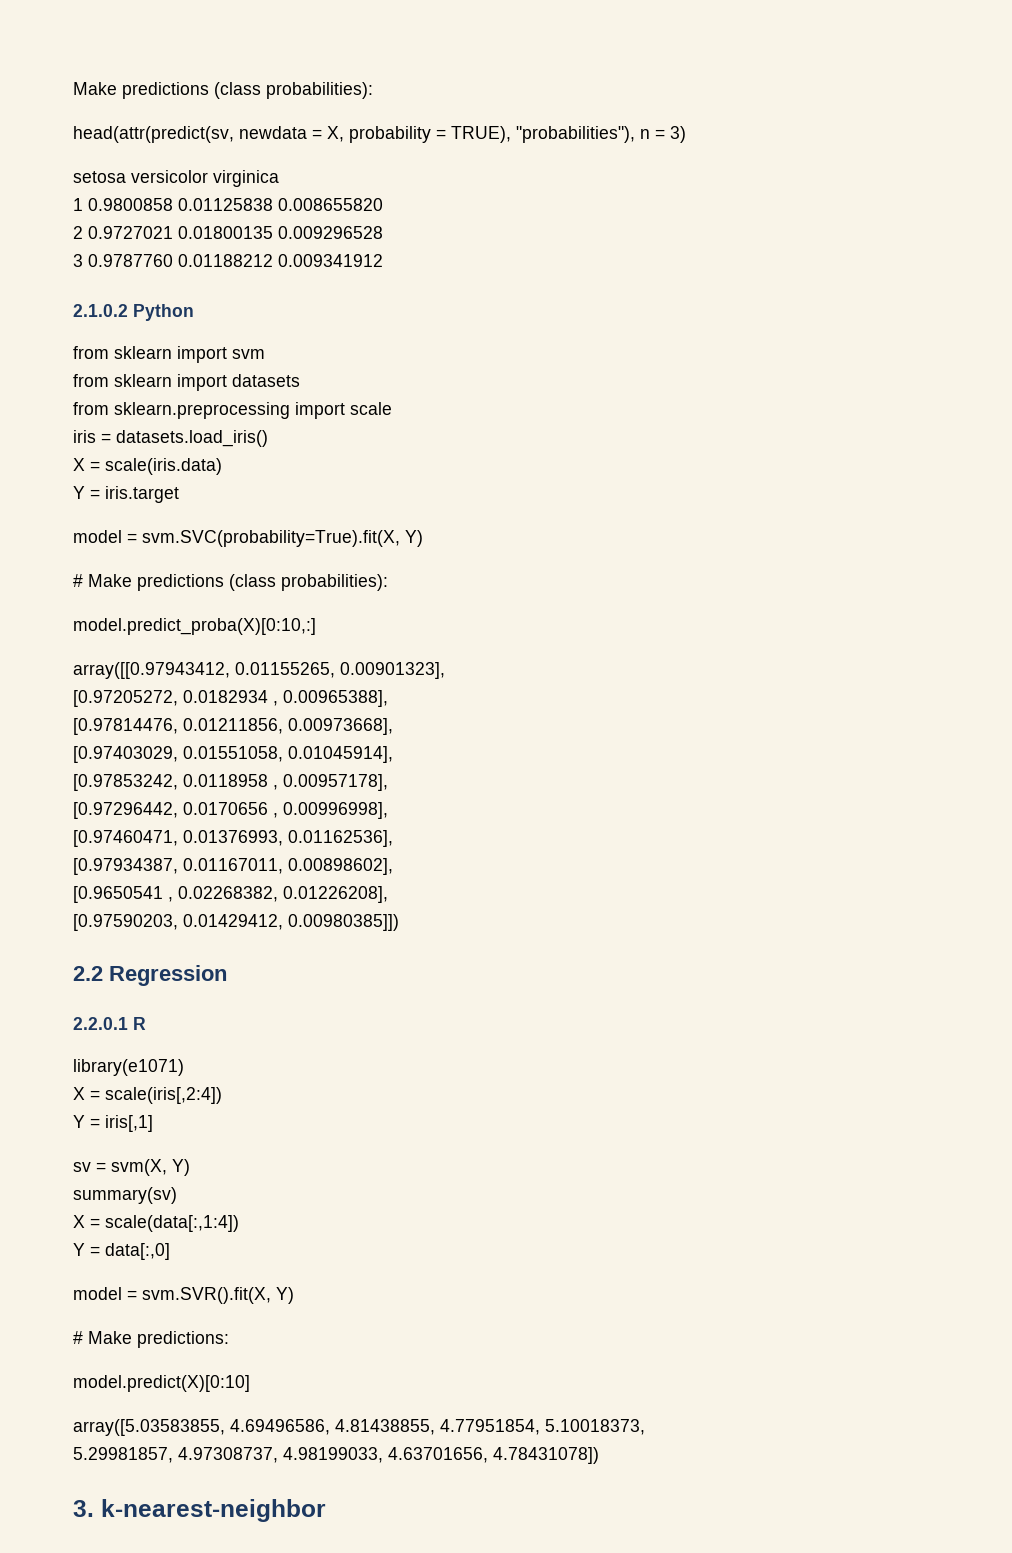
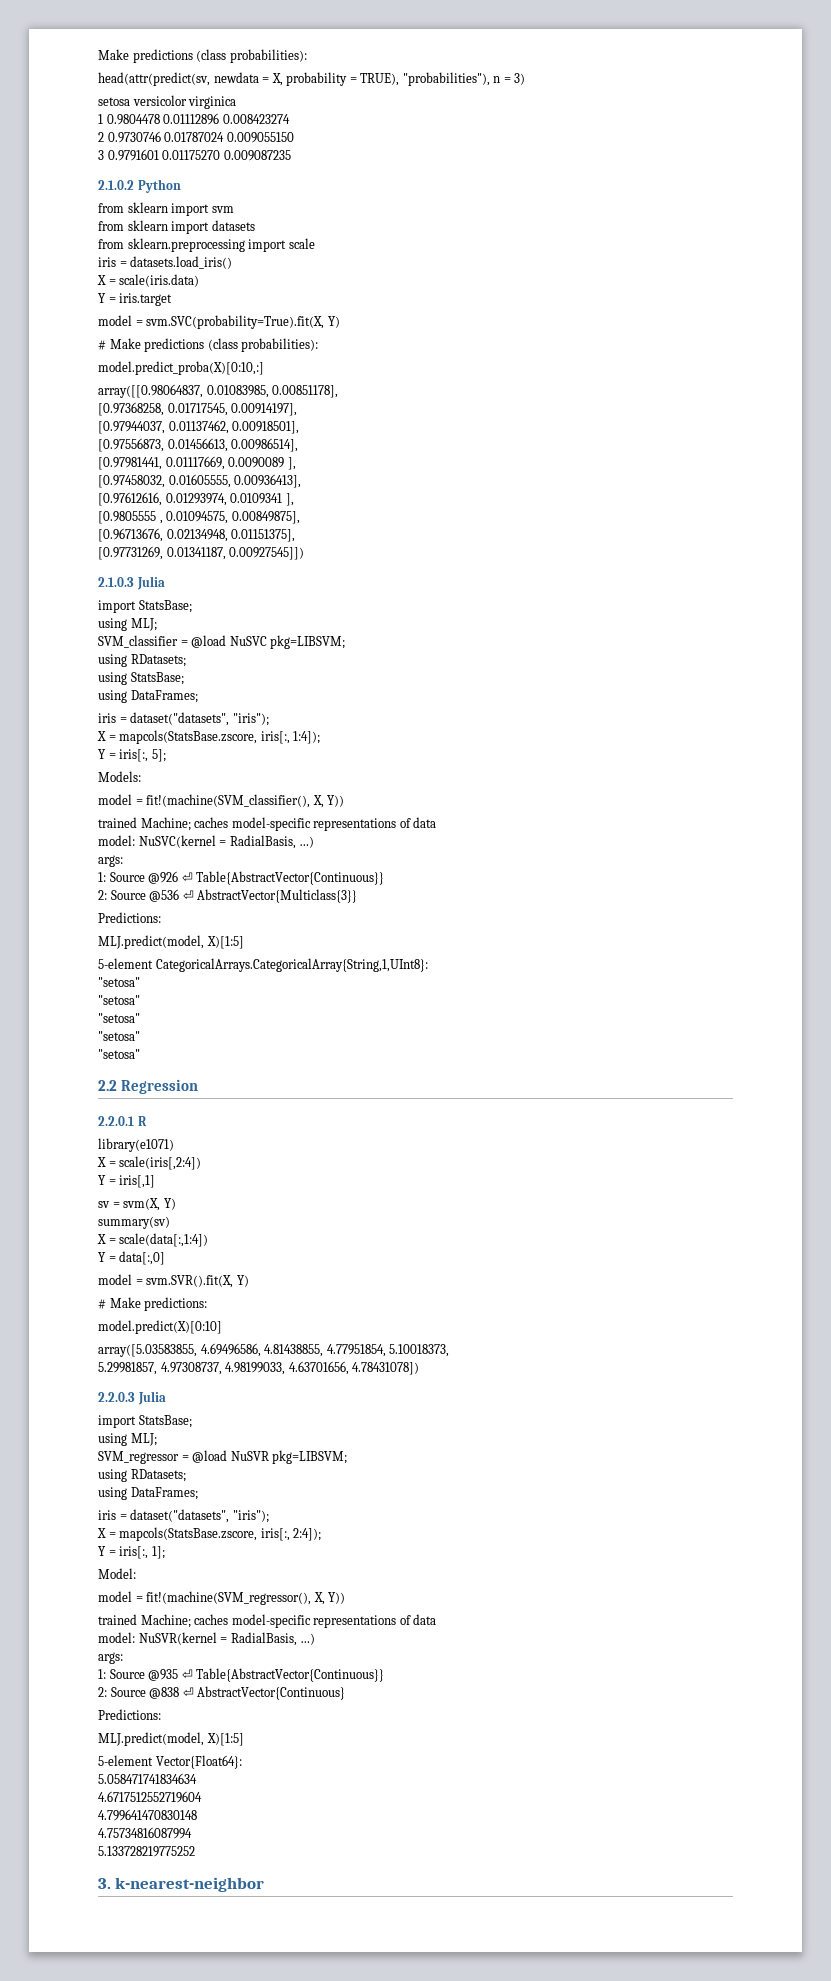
- 1 0.9800858 0.01125838 0.008655820
- 2 0.9727021 0.01800135 0.009296528
- 3 0.9787760 0.01188212 0.009341912
+ 1 0.9804478 0.01112896 0.008423274
+ 2 0.9730746 0.01787024 0.009055150
+ 3 0.9791601 0.01175270 0.009087235
- array([[0.97943412, 0.01155265, 0.00901323],
- [0.97205272, 0.0182934 , 0.00965388],
- [0.97814476, 0.01211856, 0.00973668],
- [0.97403029, 0.01551058, 0.01045914],
- [0.97853242, 0.0118958 , 0.00957178],
- [0.97296442, 0.0170656 , 0.00996998],
- [0.97460471, 0.01376993, 0.01162536],
- [0.97934387, 0.01167011, 0.00898602],
- [0.9650541 , 0.02268382, 0.01226208],
- [0.97590203, 0.01429412, 0.00980385]])
+ array([[0.98064837, 0.01083985, 0.00851178],
+ [0.97368258, 0.01717545, 0.00914197],
+ [0.97944037, 0.01137462, 0.00918501],
+ [0.97556873, 0.01456613, 0.00986514],
+ [0.97981441, 0.01117669, 0.0090089 ],
+ [0.97458032, 0.01605555, 0.00936413],
+ [0.97612616, 0.01293974, 0.0109341 ],
+ [0.9805555 , 0.01094575, 0.00849875],
+ [0.96713676, 0.02134948, 0.01151375],
+ [0.97731269, 0.01341187, 0.00927545]])
+ 2.1.0.3 Julia
+ import StatsBase;
+ using MLJ;
+ SVM_classifier = @load NuSVC pkg=LIBSVM;
+ using RDatasets;
+ using StatsBase;
+ using DataFrames;
+ iris = dataset("datasets", "iris");
+ X = mapcols(StatsBase.zscore, iris[:, 1:4]);
+ Y = iris[:, 5];
+ Models:
+ model = fit!(machine(SVM_classifier(), X, Y))
+ trained Machine; caches model-specific representations of data
+ model: NuSVC(kernel = RadialBasis, …)
+ args:
+ 1: Source @926 ⏎ Table{AbstractVector{Continuous}}
+ 2: Source @536 ⏎ AbstractVector{Multiclass{3}}
+ Predictions:
+ MLJ.predict(model, X)[1:5]
+ 5-element CategoricalArrays.CategoricalArray{String,1,UInt8}:
+ "setosa"
+ "setosa"
+ "setosa"
+ "setosa"
+ "setosa"
+ 2.2.0.3 Julia
+ import StatsBase;
+ using MLJ;
+ SVM_regressor = @load NuSVR pkg=LIBSVM;
+ using RDatasets;
+ using DataFrames;
+ iris = dataset("datasets", "iris");
+ X = mapcols(StatsBase.zscore, iris[:, 2:4]);
+ Y = iris[:, 1];
+ Model:
+ model = fit!(machine(SVM_regressor(), X, Y))
+ trained Machine; caches model-specific representations of data
+ model: NuSVR(kernel = RadialBasis, …)
+ args:
+ 1: Source @935 ⏎ Table{AbstractVector{Continuous}}
+ 2: Source @838 ⏎ AbstractVector{Continuous}
+ Predictions:
+ MLJ.predict(model, X)[1:5]
+ 5-element Vector{Float64}:
+ 5.058471741834634
+ 4.6717512552719604
+ 4.799641470830148
+ 4.75734816087994
+ 5.133728219775252

